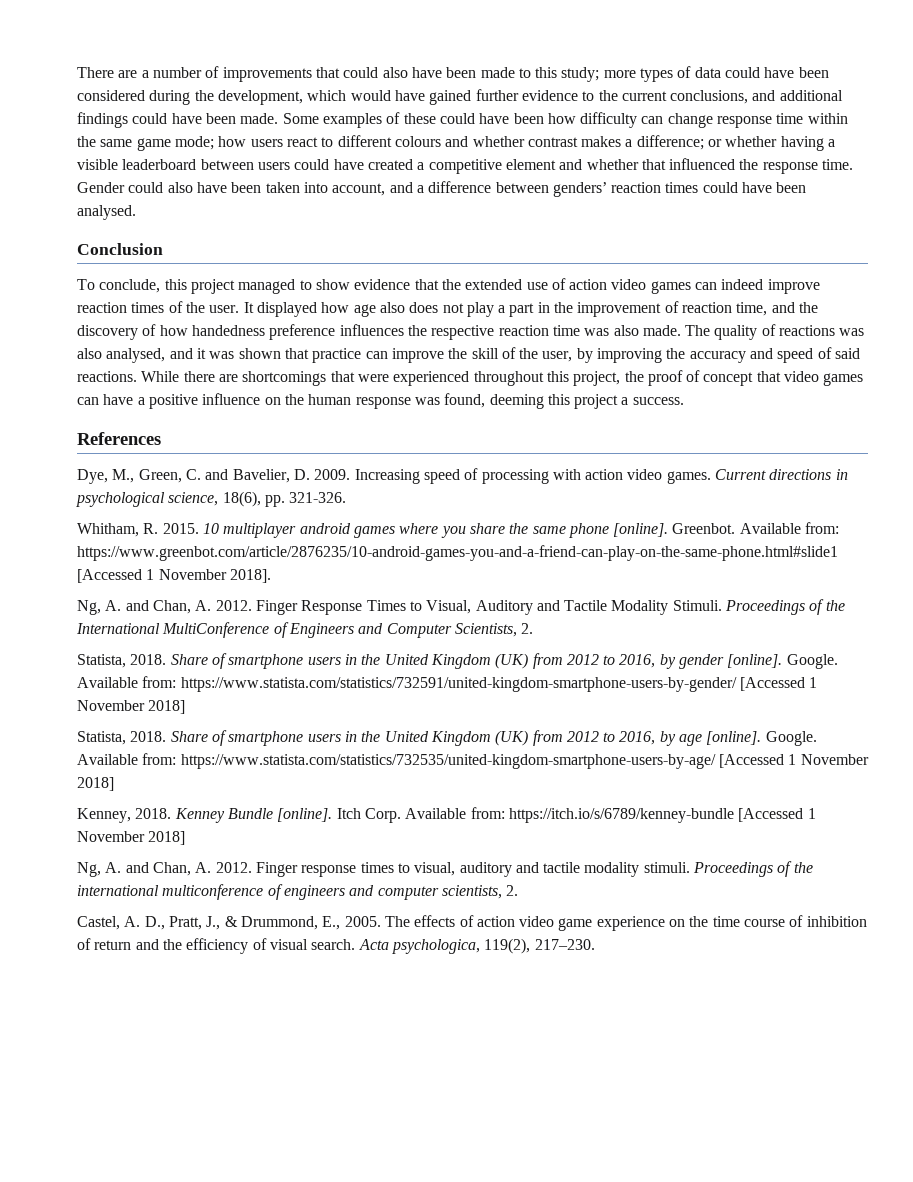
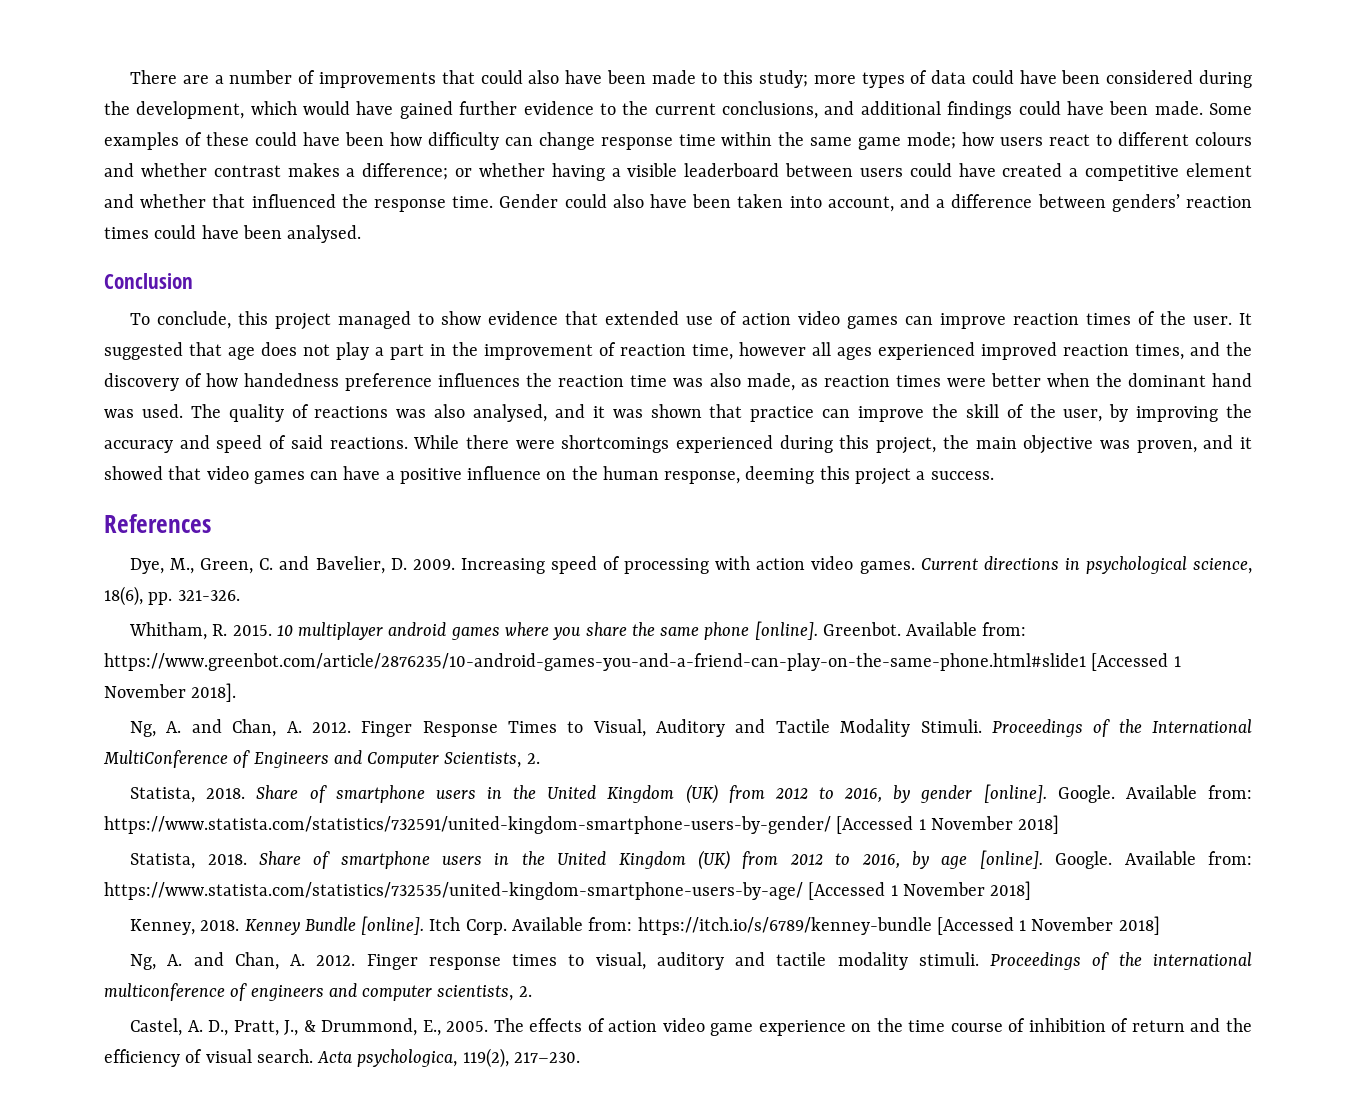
- To conclude, this project managed to show evidence that the extended use of action video games can indeed improve reaction times of the user.
+ To conclude, this project managed to show evidence that extended use of action video games can improve reaction times of the user.
- It displayed how age also does not play a part in the improvement of reaction time, and the discovery of how handedness preference influences the respective reaction time was also made.
+ It suggested that age does not play a part in the improvement of reaction time, however all ages experienced improved reaction times, and the discovery of how handedness preference influences the reaction time was also made, as reaction times were better when the dominant hand was used.
- While there are shortcomings that were experienced throughout this project, the proof of concept that video games can have a positive influence on the human response was found, deeming this project a success.
+ While there were shortcomings experienced during this project, the main objective was proven, and it showed that video games can have a positive influence on the human response, deeming this project a success.

